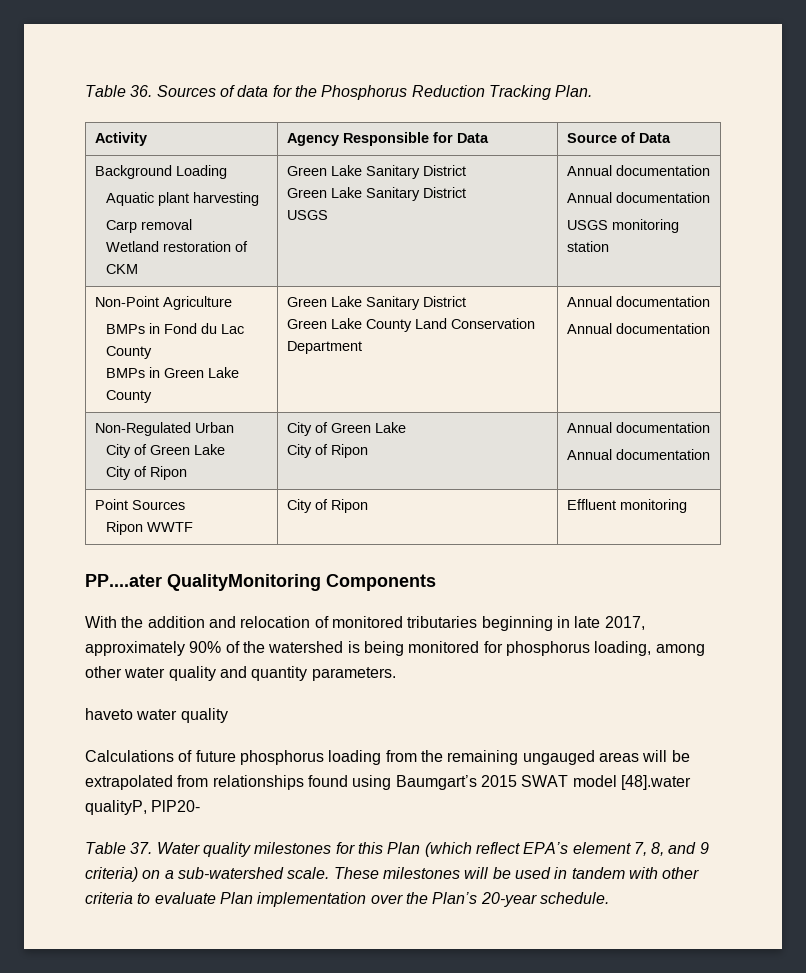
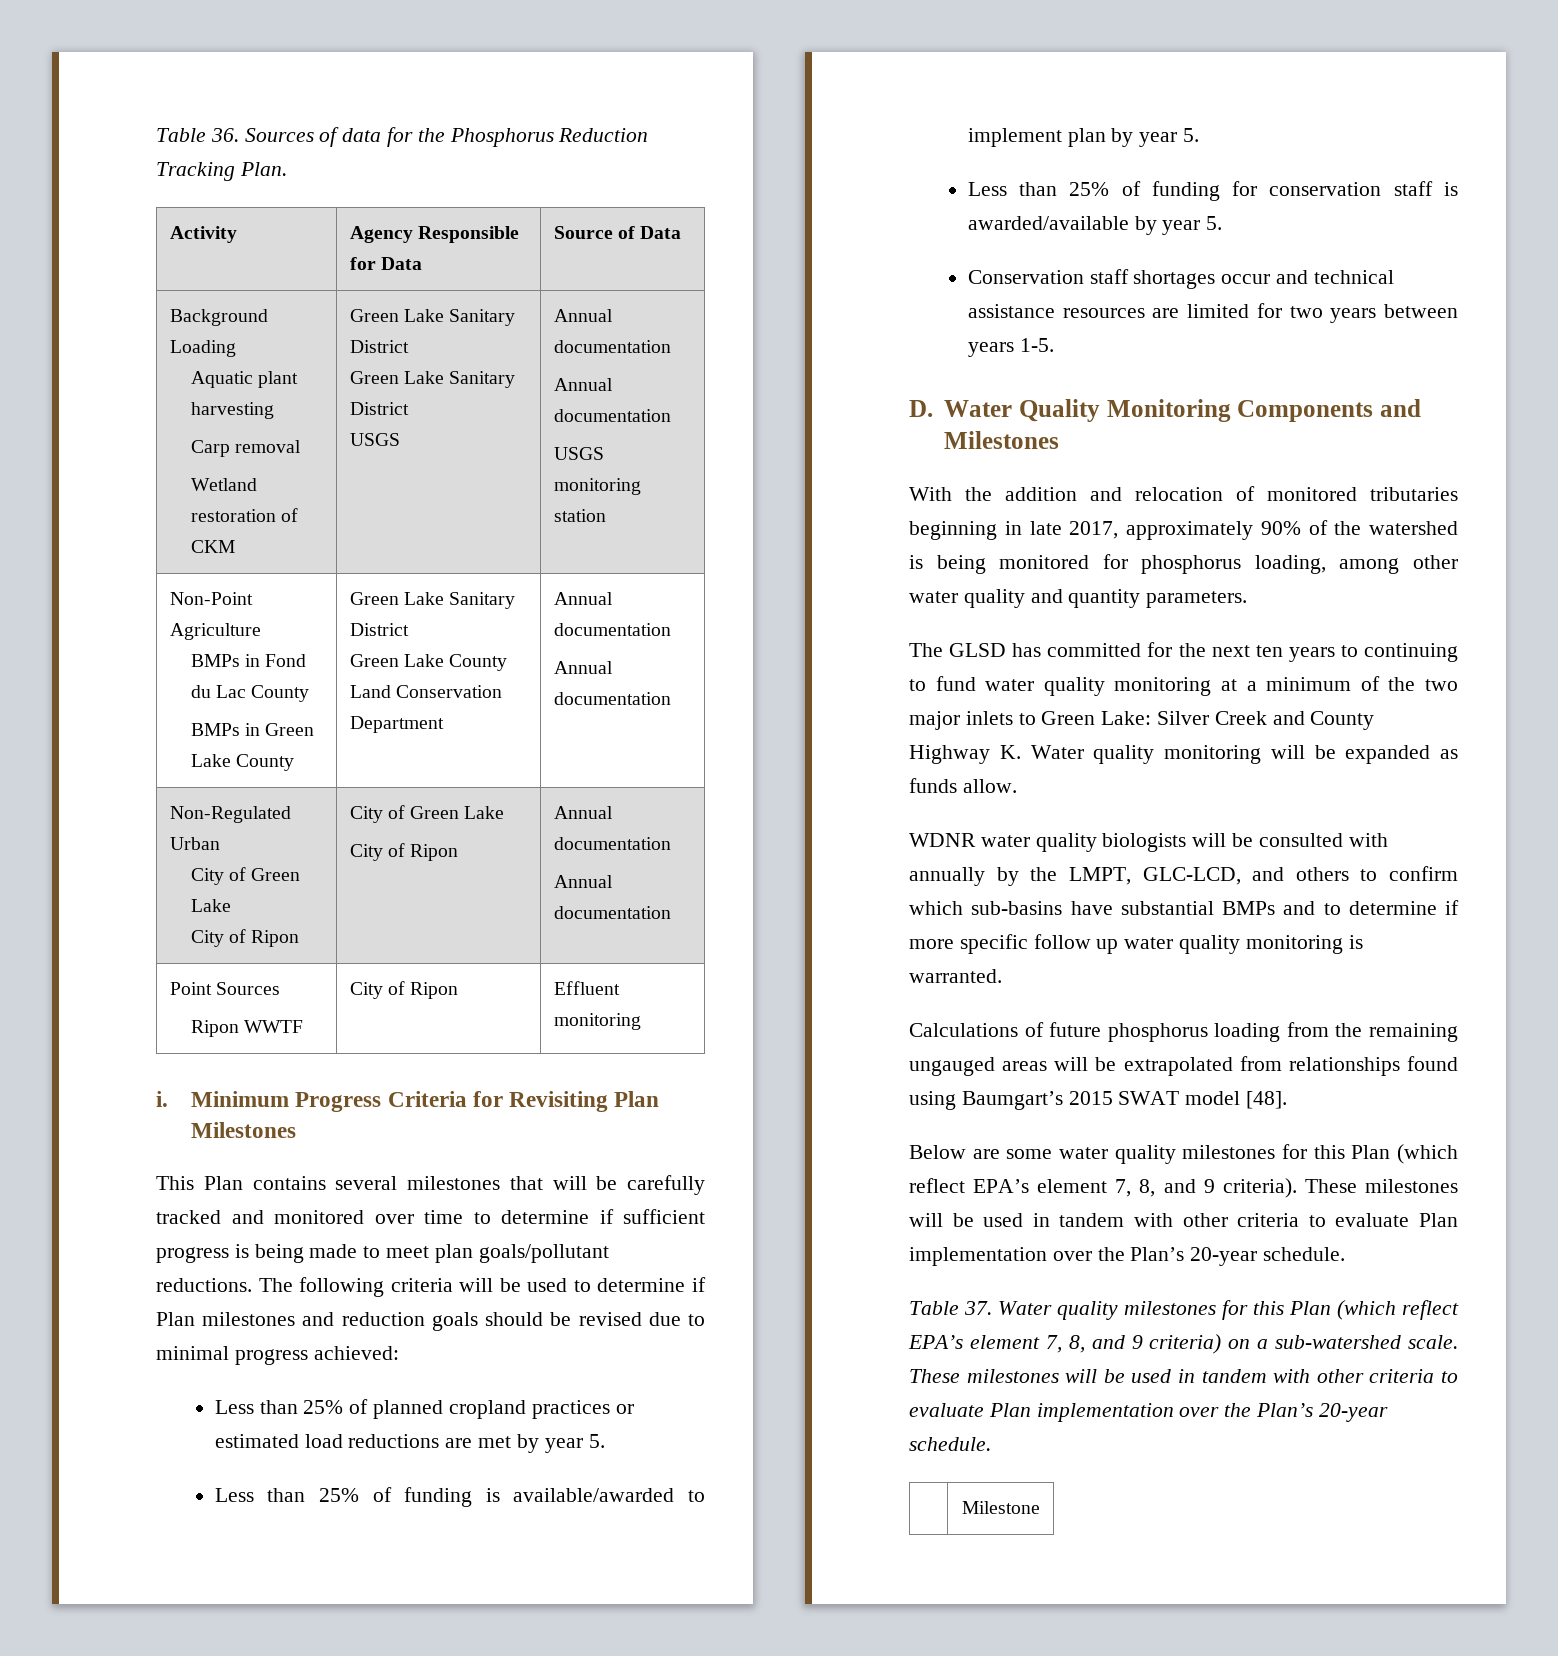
- PP....ater QualityMonitoring Components
+ i. Minimum Progress Criteria for Revisiting Plan Milestones
+ This Plan contains several milestones that will be carefully tracked and monitored over time to determine if sufficient progress is being made to meet plan goals/pollutant reductions. The following criteria will be used to determine if Plan milestones and reduction goals should be revised due to minimal progress achieved:
+ Less than 25% of planned cropland practices or estimated load reductions are met by year 5.
+ Less than 25% of funding is available/awarded to implement plan by year 5.
+ Less than 25% of funding for conservation staff is awarded/available by year 5.
+ Conservation staff shortages occur and technical assistance resources are limited for two years between years 1-5.
+ D. Water Quality Monitoring Components and Milestones
- haveto water quality
+ The GLSD has committed for the next ten years to continuing to fund water quality monitoring at a minimum of the two major inlets to Green Lake: Silver Creek and County Highway K. Water quality monitoring will be expanded as funds allow.
+ WDNR water quality biologists will be consulted with annually by the LMPT, GLC-LCD, and others to confirm which sub-basins have substantial BMPs and to determine if more specific follow up water quality monitoring is warranted.
- Calculations of future phosphorus loading from the remaining ungauged areas will be extrapolated from relationships found using Baumgart’s 2015 SWAT model [48].water qualityP, PlP20-
+ Calculations of future phosphorus loading from the remaining ungauged areas will be extrapolated from relationships found using Baumgart’s 2015 SWAT model [48].
+ Below are some water quality milestones for this Plan (which reflect EPA’s element 7, 8, and 9 criteria). These milestones will be used in tandem with other criteria to evaluate Plan implementation over the Plan’s 20-year schedule.
+ | Milestone

